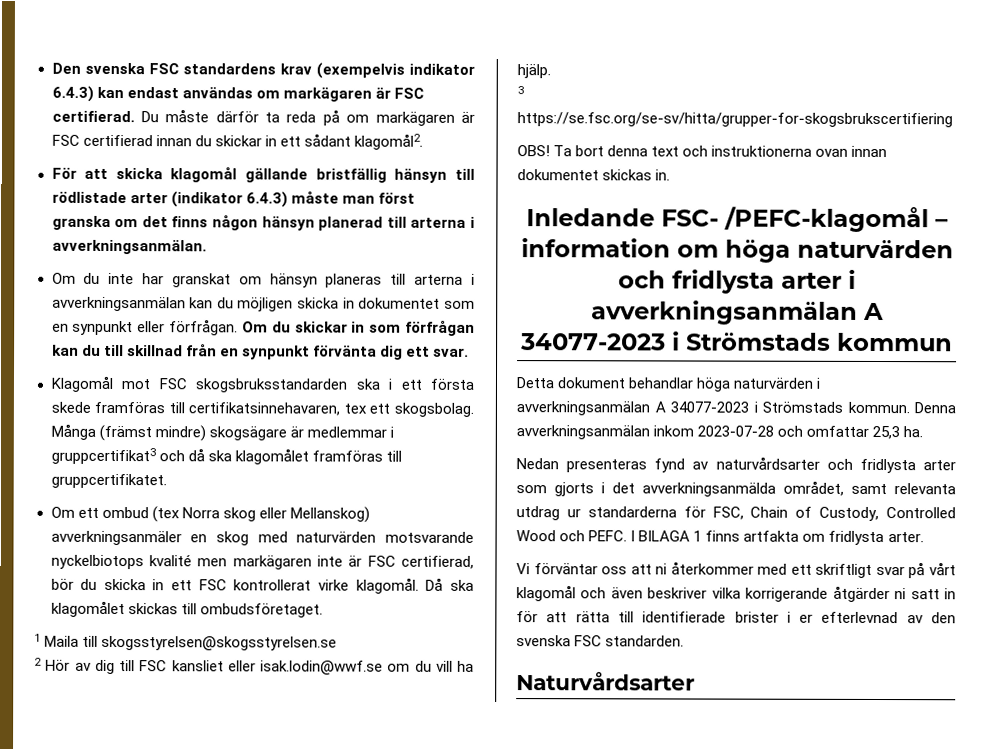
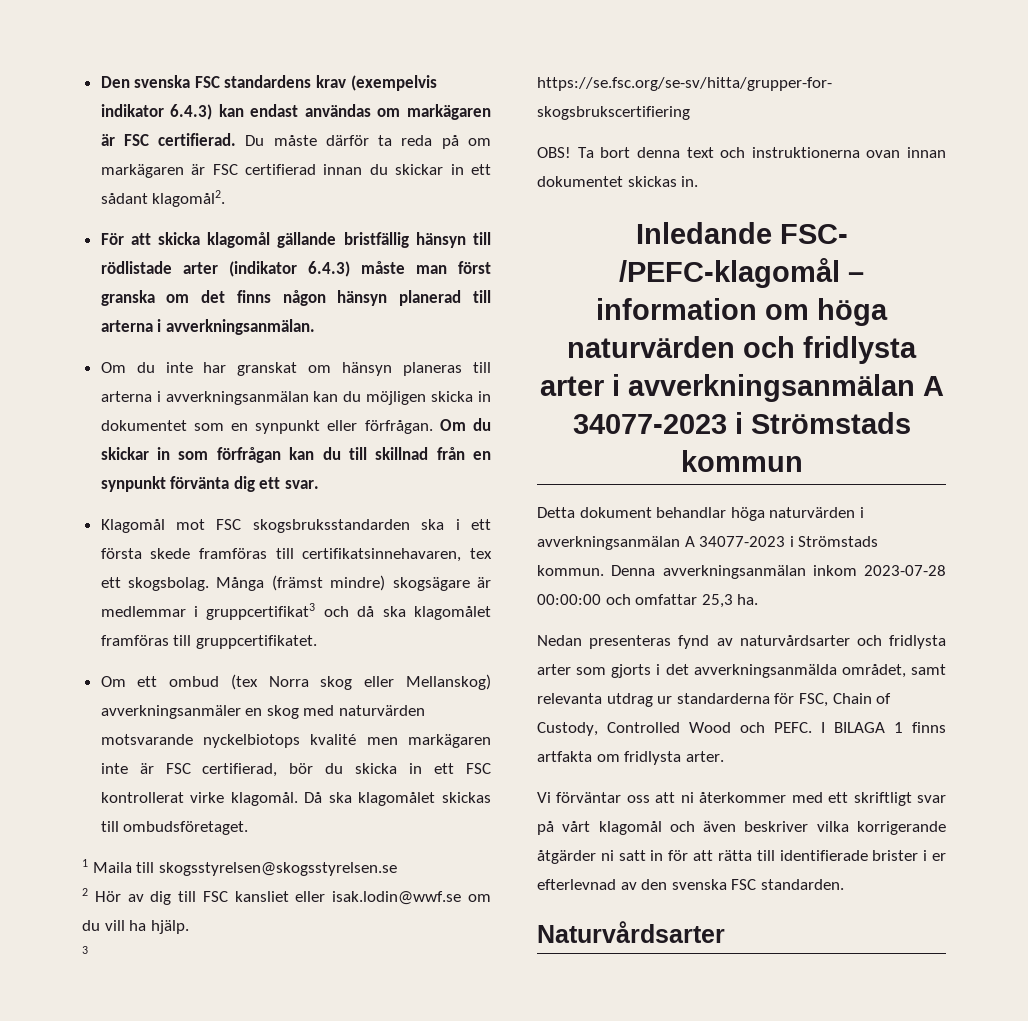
- Denna avverkningsanmälan inkom 2023-07-28 och omfattar 25,3 ha.
+ Denna avverkningsanmälan inkom 2023-07-28 00:00:00 och omfattar 25,3 ha.

